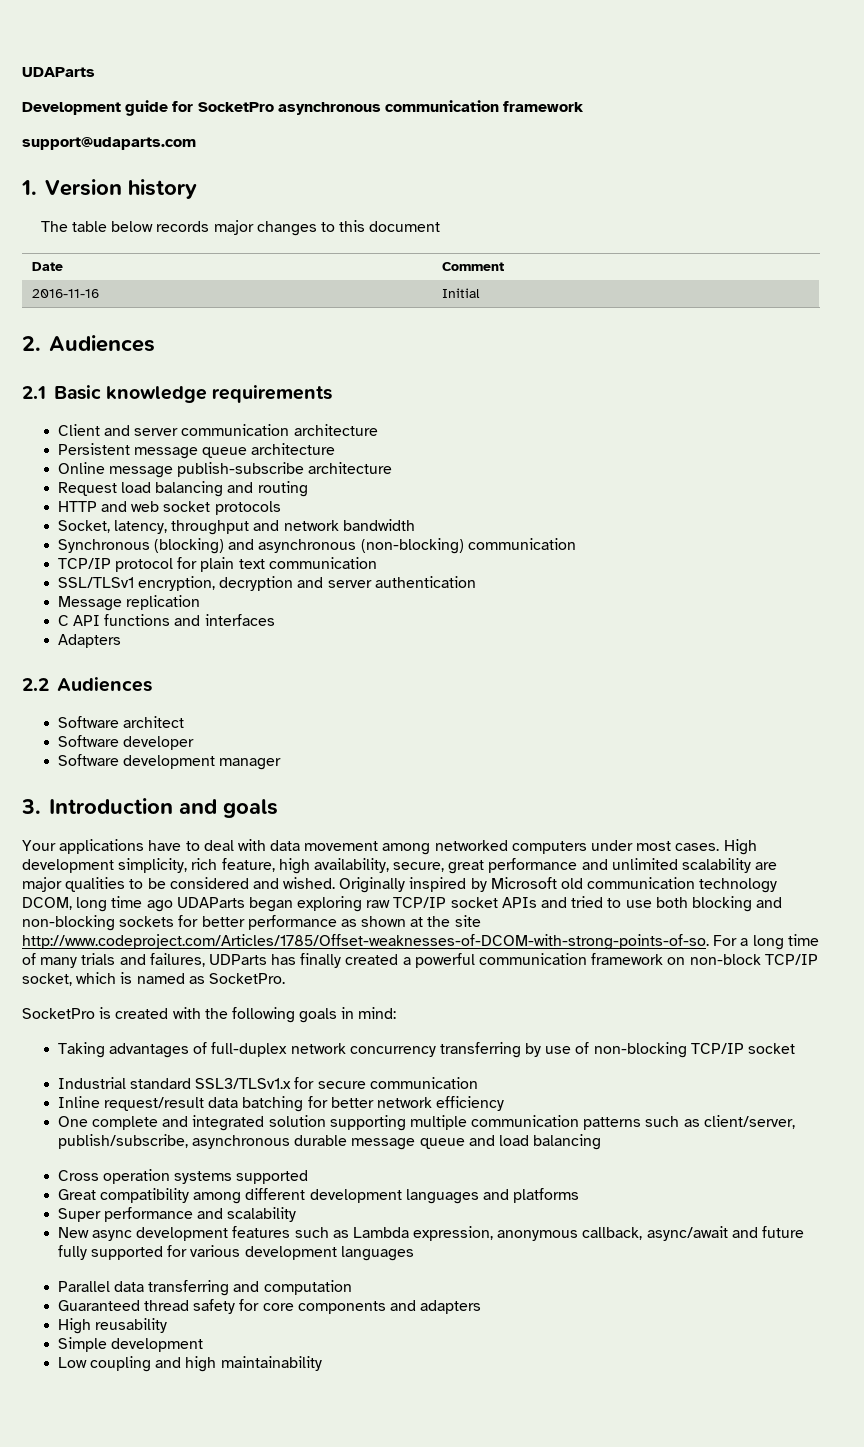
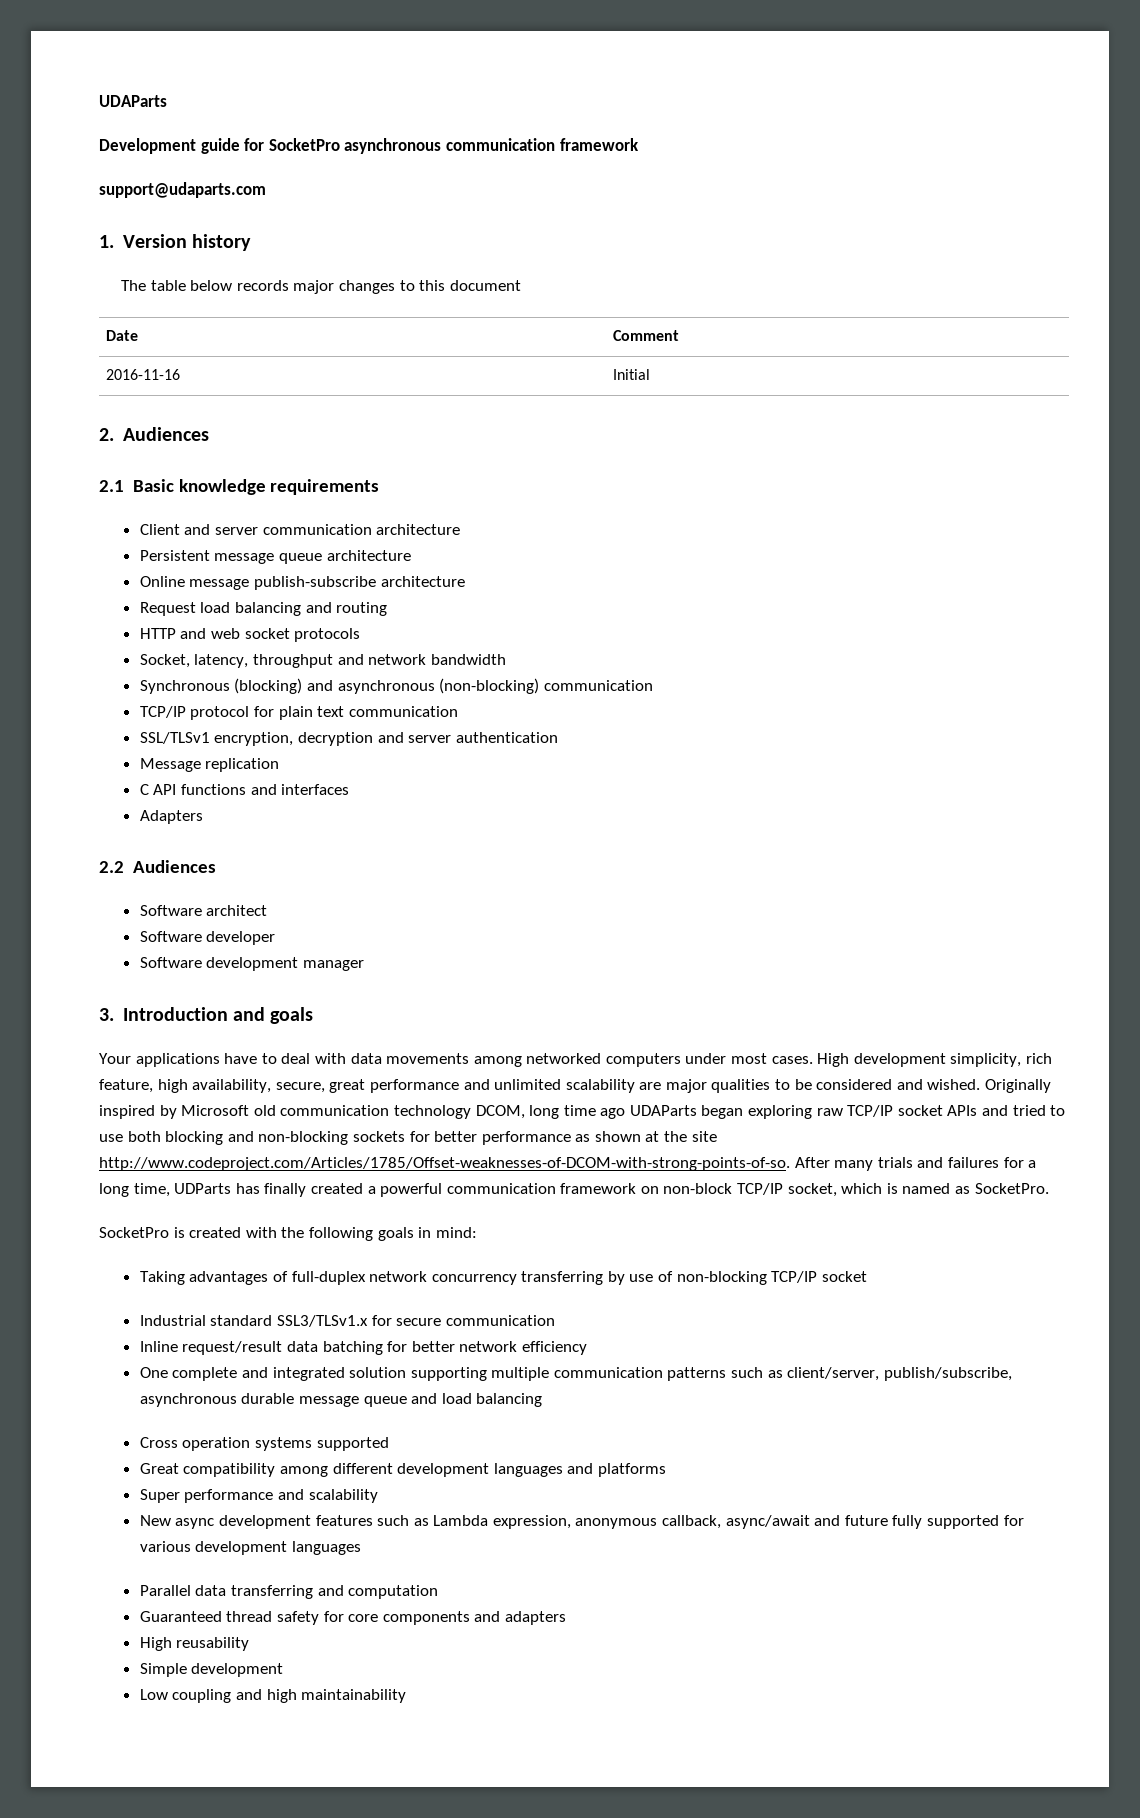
- Your applications have to deal with data movement among networked computers under most cases.
+ Your applications have to deal with data movements among networked computers under most cases.
- Originally inspired by Microsoft old communication technology DCOM, long time ago UDAParts began exploring raw TCP/IP socket APIs and tried to use both blocking and non-blocking sockets for better performance as shown at the site http://www.codeproject.com/Articles/1785/Offset-weaknesses-of-DCOM-with-strong-points-of-so. For a long time of many trials and failures, UDParts has finally created a powerful communication framework on non-block TCP/IP socket, which is named as SocketPro.
+ Originally inspired by Microsoft old communication technology DCOM, long time ago UDAParts began exploring raw TCP/IP socket APIs and tried to use both blocking and non-blocking sockets for better performance as shown at the site http://www.codeproject.com/Articles/1785/Offset-weaknesses-of-DCOM-with-strong-points-of-so. After many trials and failures for a long time, UDParts has finally created a powerful communication framework on non-block TCP/IP socket, which is named as SocketPro.

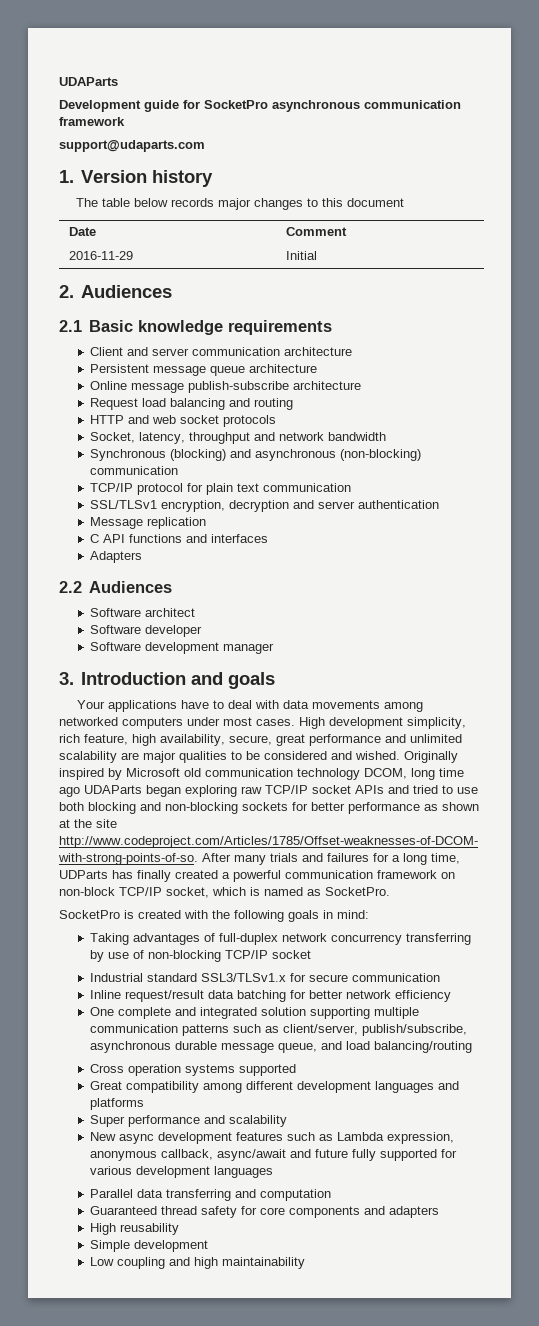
- 2016-11-16 | Initial
+ 2016-11-29 | Initial
- One complete and integrated solution supporting multiple communication patterns such as client/server, publish/subscribe, asynchronous durable message queue and load balancing
+ One complete and integrated solution supporting multiple communication patterns such as client/server, publish/subscribe, asynchronous durable message queue, and load balancing/routing

